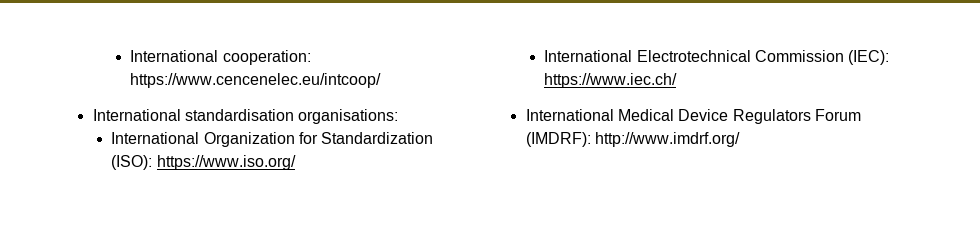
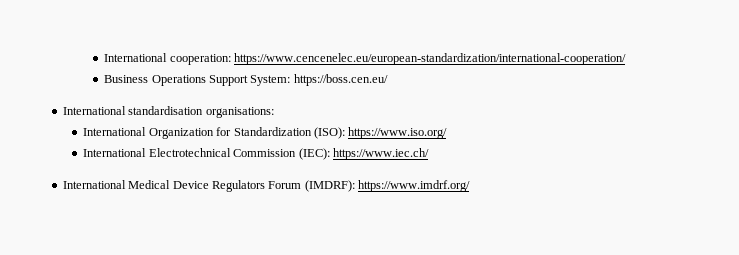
- International cooperation: https://www.cencenelec.eu/intcoop/
+ International cooperation: https://www.cencenelec.eu/european-standardization/international-cooperation/
+ Business Operations Support System: https://boss.cen.eu/
- International Medical Device Regulators Forum (IMDRF): http://www.imdrf.org/
+ International Medical Device Regulators Forum (IMDRF): https://www.imdrf.org/

